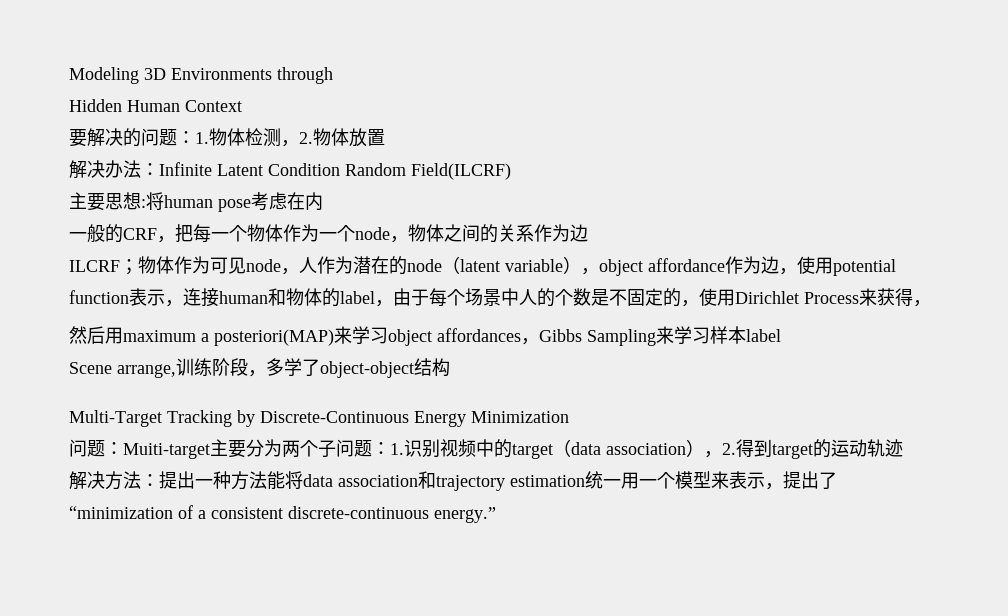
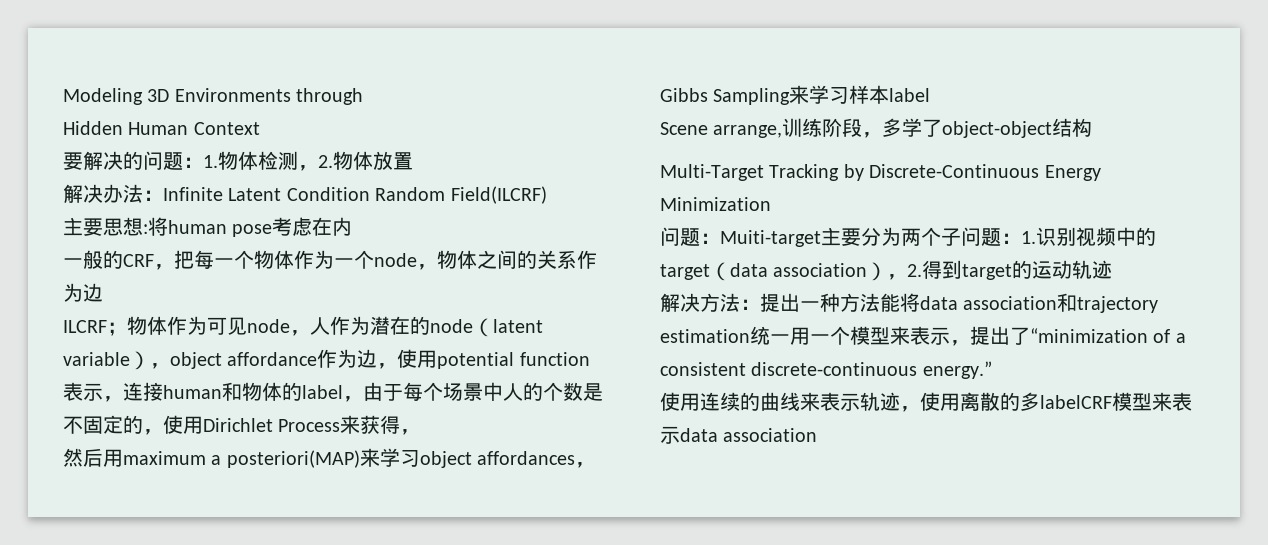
+ 使用连续的曲线来表示轨迹，使用离散的多labelCRF模型来表示data association

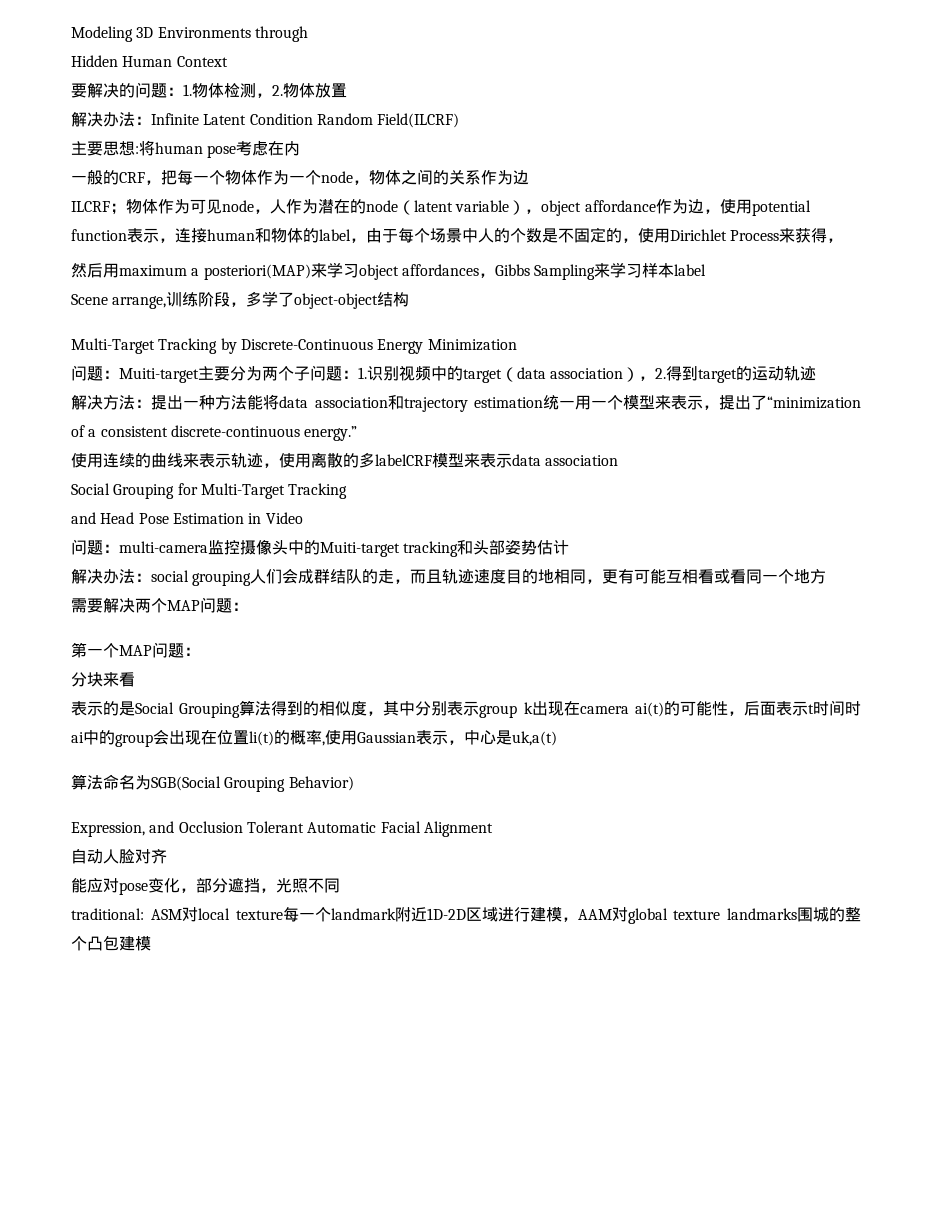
+ Social Grouping for Multi-Target Tracking
+ and Head Pose Estimation in Video
+ 问题：multi-camera监控摄像头中的Muiti-target tracking和头部姿势估计
+ 解决办法：social grouping人们会成群结队的走，而且轨迹速度目的地相同，更有可能互相看或看同一个地方
+ 需要解决两个MAP问题：
+ 第一个MAP问题：
+ 分块来看
+ 表示的是Social Grouping算法得到的相似度，其中分别表示group k出现在camera ai(t)的可能性，后面表示t时间时ai中的group会出现在位置li(t)的概率,使用Gaussian表示，中心是uk,a(t)
+ 算法命名为SGB(Social Grouping Behavior)
+ Expression, and Occlusion Tolerant Automatic Facial Alignment
+ 自动人脸对齐
+ 能应对pose变化，部分遮挡，光照不同
+ traditional: ASM对local texture每一个landmark附近1D-2D区域进行建模，AAM对global texture landmarks围城的整个凸包建模

